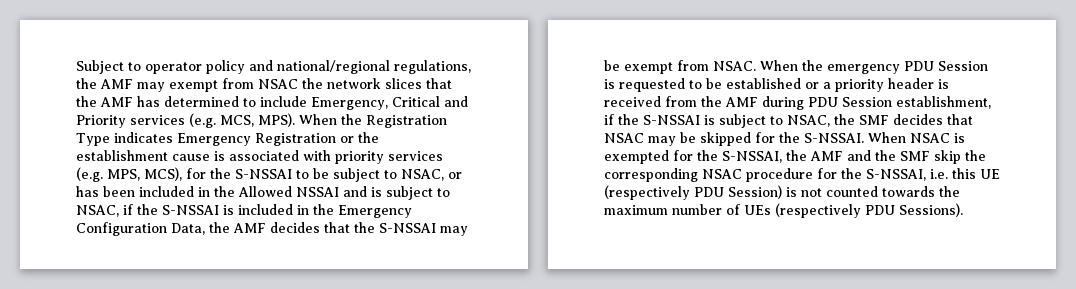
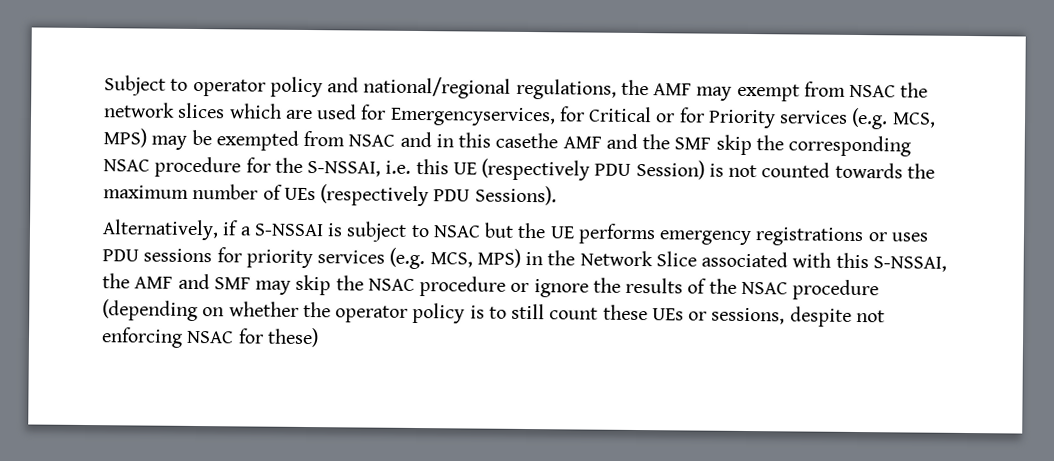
- Subject to operator policy and national/regional regulations, the AMF may exempt from NSAC the network slices that the AMF has determined to include Emergency, Critical and Priority services (e.g. MCS, MPS). When the Registration Type indicates Emergency Registration or the establishment cause is associated with priority services (e.g. MPS, MCS), for the S-NSSAI to be subject to NSAC, or has been included in the Allowed NSSAI and is subject to NSAC, if the S-NSSAI is included in the Emergency Configuration Data, the AMF decides that the S-NSSAI may be exempt from NSAC. When the emergency PDU Session is requested to be established or a priority header is received from the AMF during PDU Session establishment, if the S-NSSAI is subject to NSAC, the SMF decides that NSAC may be skipped for the S-NSSAI. When NSAC is exempted for the S-NSSAI, the AMF and the SMF skip the corresponding NSAC procedure for the S-NSSAI, i.e. this UE (respectively PDU Session) is not counted towards the maximum number of UEs (respectively PDU Sessions).
+ Subject to operator policy and national/regional regulations, the AMF may exempt from NSAC the network slices which are used for Emergencyservices, for Critical or for Priority services (e.g. MCS, MPS) may be exempted from NSAC and in this casethe AMF and the SMF skip the corresponding NSAC procedure for the S-NSSAI, i.e. this UE (respectively PDU Session) is not counted towards the maximum number of UEs (respectively PDU Sessions).
+ Alternatively, if a S-NSSAI is subject to NSAC but the UE performs emergency registrations or uses PDU sessions for priority services (e.g. MCS, MPS) in the Network Slice associated with this S-NSSAI, the AMF and SMF may skip the NSAC procedure or ignore the results of the NSAC procedure (depending on whether the operator policy is to still count these UEs or sessions, despite not enforcing NSAC for these)

